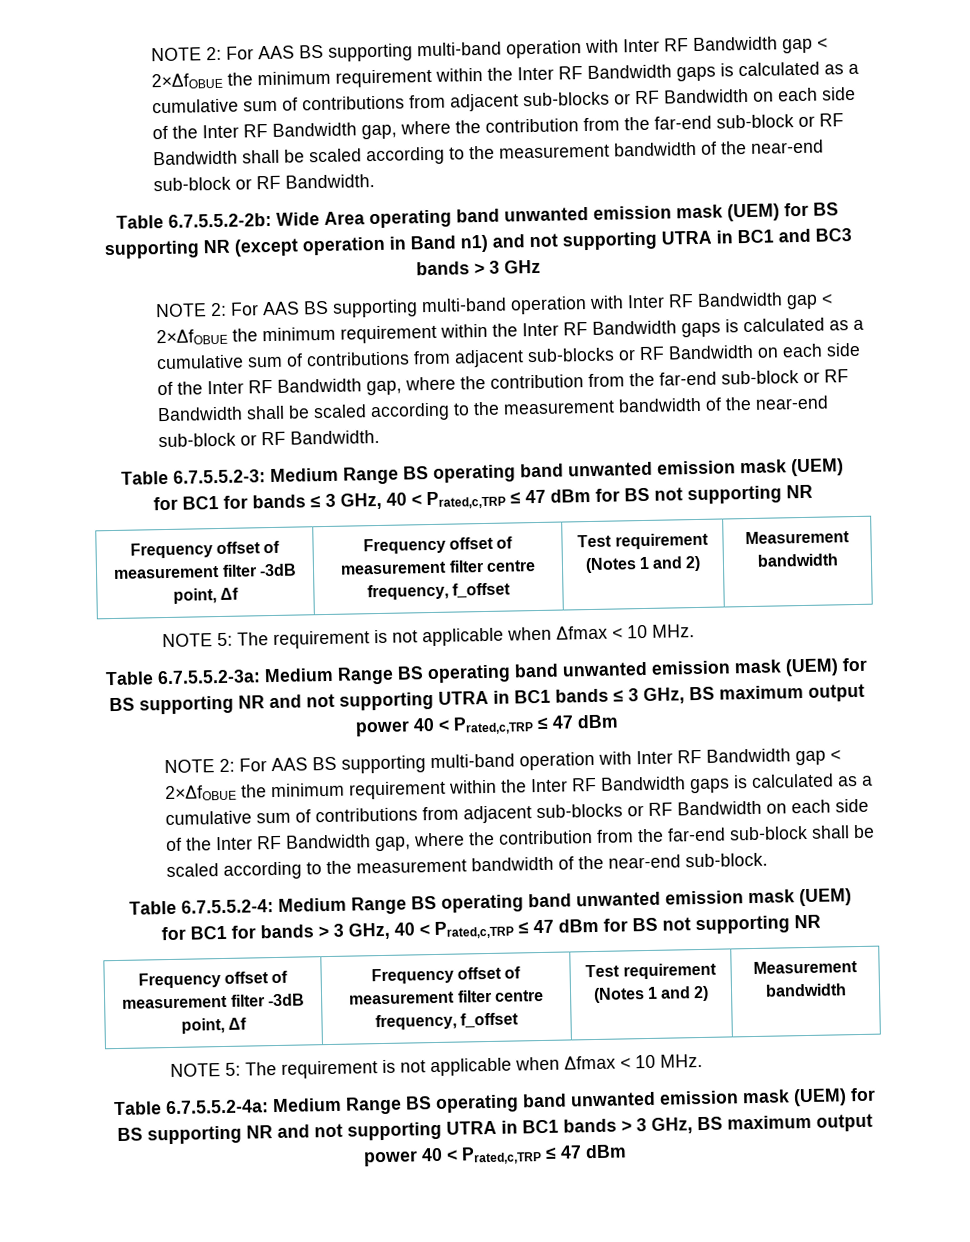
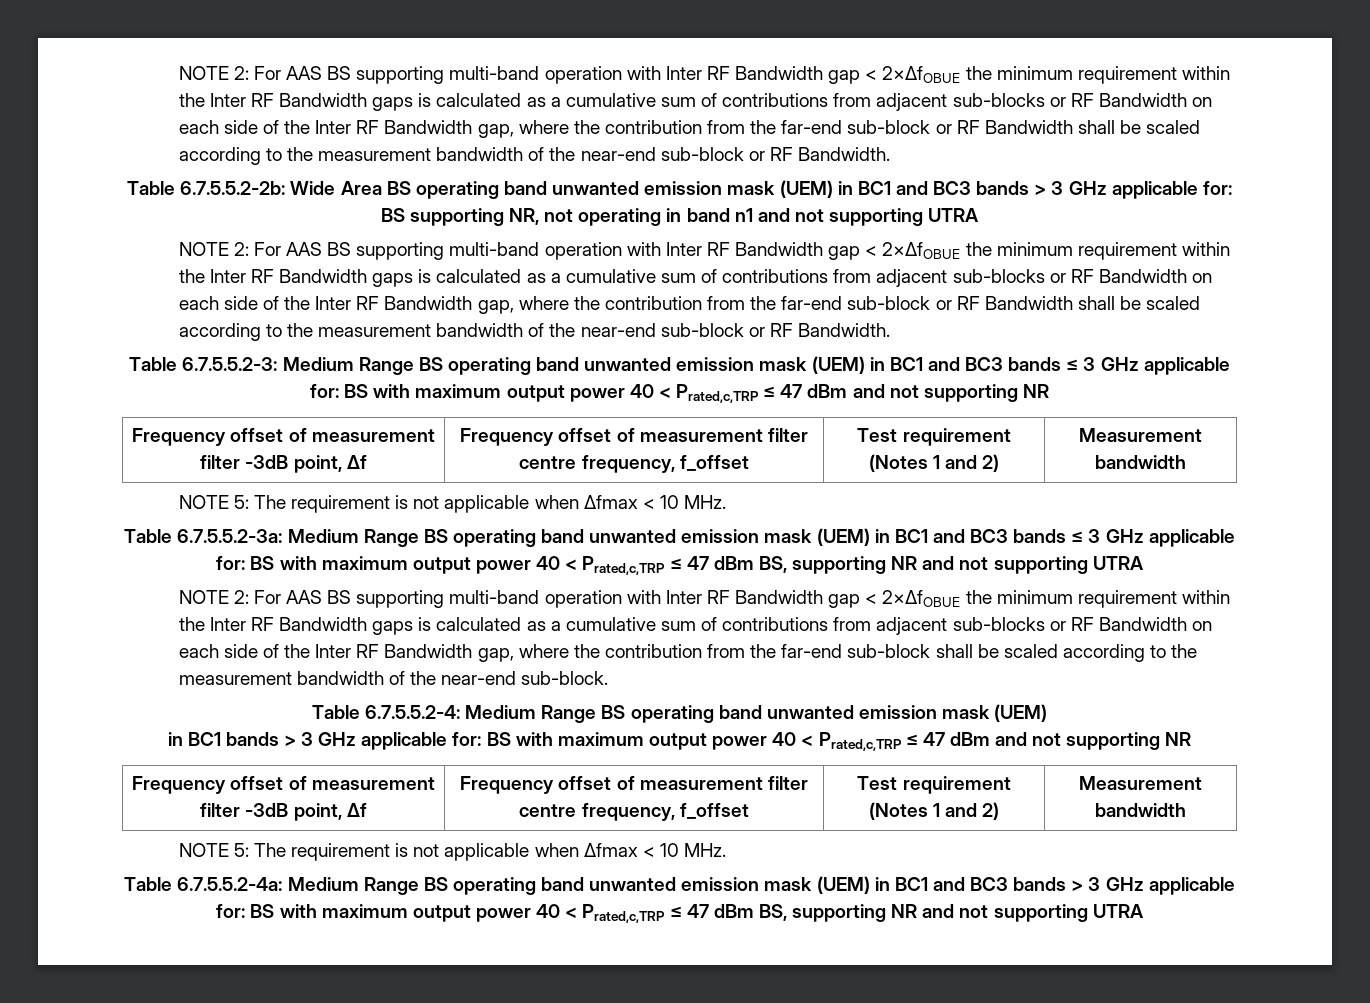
- Table 6.7.5.5.2-2b: Wide Area operating band unwanted emission mask (UEM) for BS supporting NR (except operation in Band n1) and not supporting UTRA in BC1 and BC3 bands > 3 GHz
+ Table 6.7.5.5.2-2b: Wide Area BS operating band unwanted emission mask (UEM) in BC1 and BC3 bands > 3 GHz applicable for: BS supporting NR, not operating in band n1 and not supporting UTRA
- Table 6.7.5.5.2-3: Medium Range BS operating band unwanted emission mask (UEM)
- for BC1 for bands ≤ 3 GHz, 40 < Prated,c,TRP ≤ 47 dBm for BS not supporting NR
+ Table 6.7.5.5.2-3: Medium Range BS operating band unwanted emission mask (UEM) in BC1 and BC3 bands ≤ 3 GHz applicable for: BS with maximum output power 40 < Prated,c,TRP ≤ 47 dBm and not supporting NR
- Table 6.7.5.5.2-3a: Medium Range BS operating band unwanted emission mask (UEM) for BS supporting NR and not supporting UTRA in BC1 bands ≤ 3 GHz, BS maximum output power 40 < Prated,c,TRP ≤ 47 dBm
+ Table 6.7.5.5.2-3a: Medium Range BS operating band unwanted emission mask (UEM) in BC1 and BC3 bands ≤ 3 GHz applicable for: BS with maximum output power 40 < Prated,c,TRP ≤ 47 dBm BS, supporting NR and not supporting UTRA
- for BC1 for bands > 3 GHz, 40 < Prated,c,TRP ≤ 47 dBm for BS not supporting NR
+ in BC1 bands > 3 GHz applicable for: BS with maximum output power 40 < Prated,c,TRP ≤ 47 dBm and not supporting NR
- Table 6.7.5.5.2-4a: Medium Range BS operating band unwanted emission mask (UEM) for BS supporting NR and not supporting UTRA in BC1 bands > 3 GHz, BS maximum output power 40 < Prated,c,TRP ≤ 47 dBm
+ Table 6.7.5.5.2-4a: Medium Range BS operating band unwanted emission mask (UEM) in BC1 and BC3 bands > 3 GHz applicable for: BS with maximum output power 40 < Prated,c,TRP ≤ 47 dBm BS, supporting NR and not supporting UTRA

